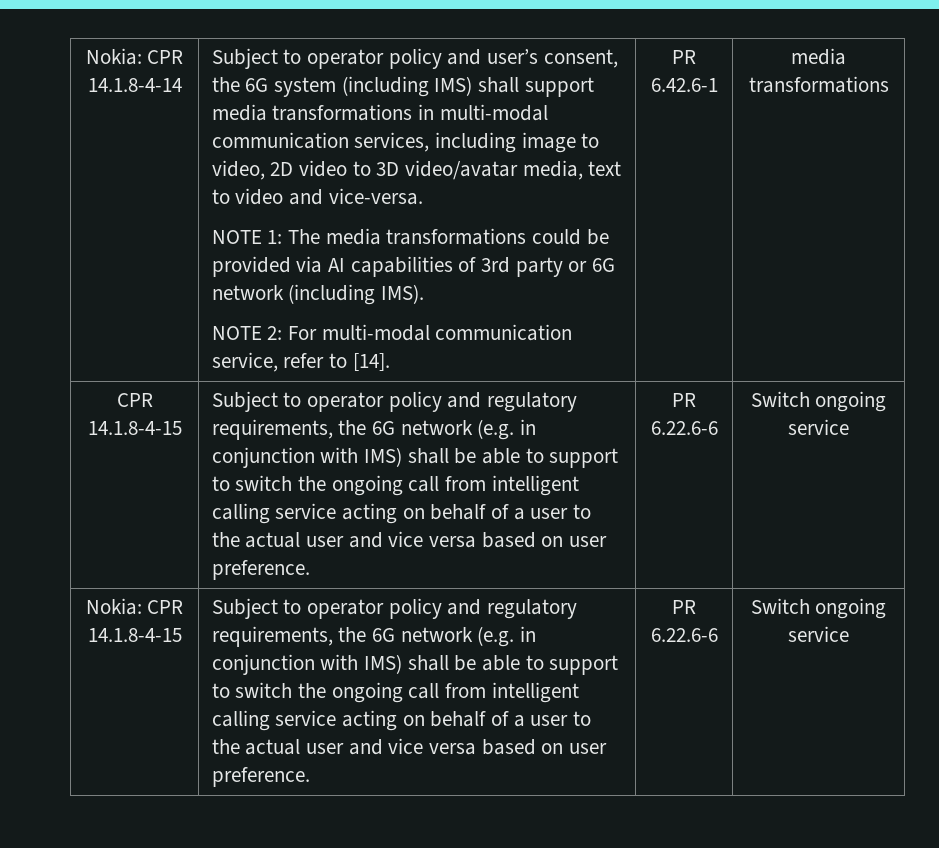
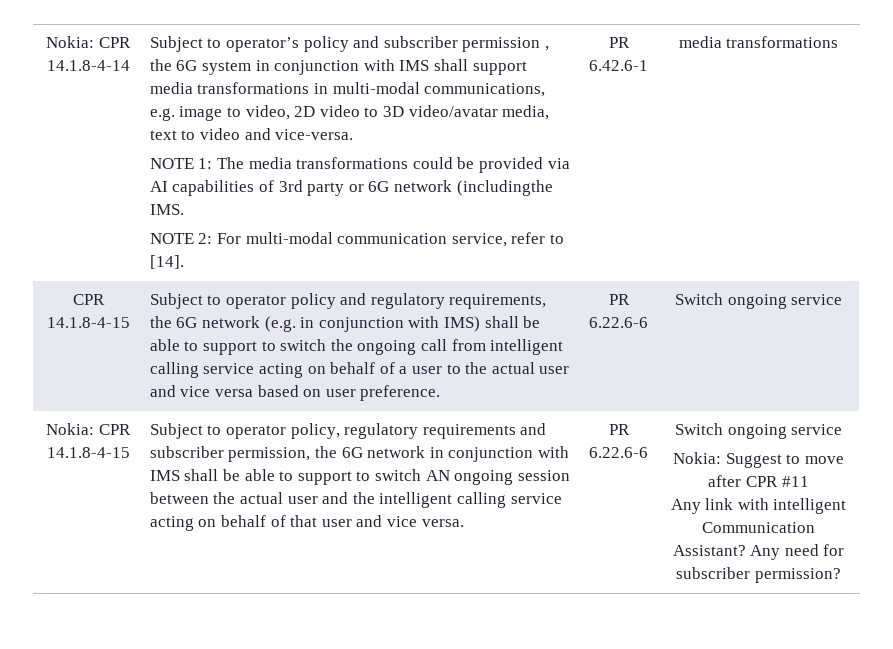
- Subject to operator policy and user’s consent, the 6G system (including IMS) shall support media transformations in multi-modal communication services, including image to video, 2D video to 3D video/avatar media, text to video and vice-versa.
+ Subject to operator’s policy and subscriber permission , the 6G system in conjunction with IMS shall support media transformations in multi-modal communications, e.g. image to video, 2D video to 3D video/avatar media, text to video and vice-versa.
- NOTE 1: The media transformations could be provided via AI capabilities of 3rd party or 6G network (including IMS).
+ NOTE 1: The media transformations could be provided via AI capabilities of 3rd party or 6G network (includingthe IMS.
- Nokia: CPR 14.1.8-4-15 | Subject to operator policy and regulatory requirements, the 6G network (e.g. in conjunction with IMS) shall be able to support to switch the ongoing call from intelligent calling service acting on behalf of a user to the actual user and vice versa based on user preference. | PR 6.22.6-6 | Switch ongoing service
+ Nokia: CPR 14.1.8-4-15 | Subject to operator policy, regulatory requirements and subscriber permission, the 6G network in conjunction with IMS shall be able to support to switch AN ongoing session between the actual user and the intelligent calling service acting on behalf of that user and vice versa. | PR 6.22.6-6 | Switch ongoing service
+ Nokia: Suggest to move after CPR #11
+ Any link with intelligent Communication Assistant? Any need for subscriber permission?

